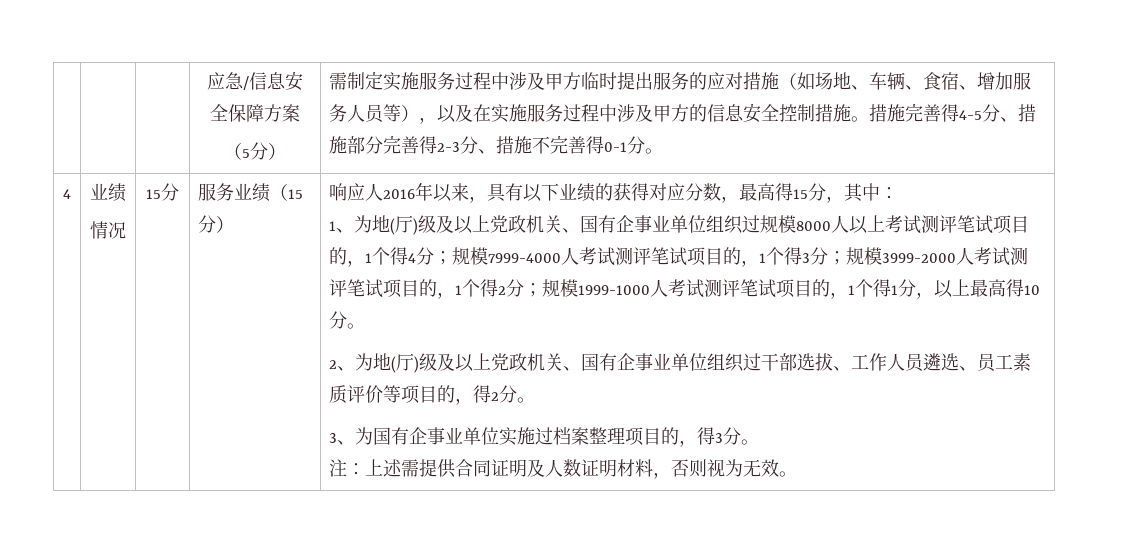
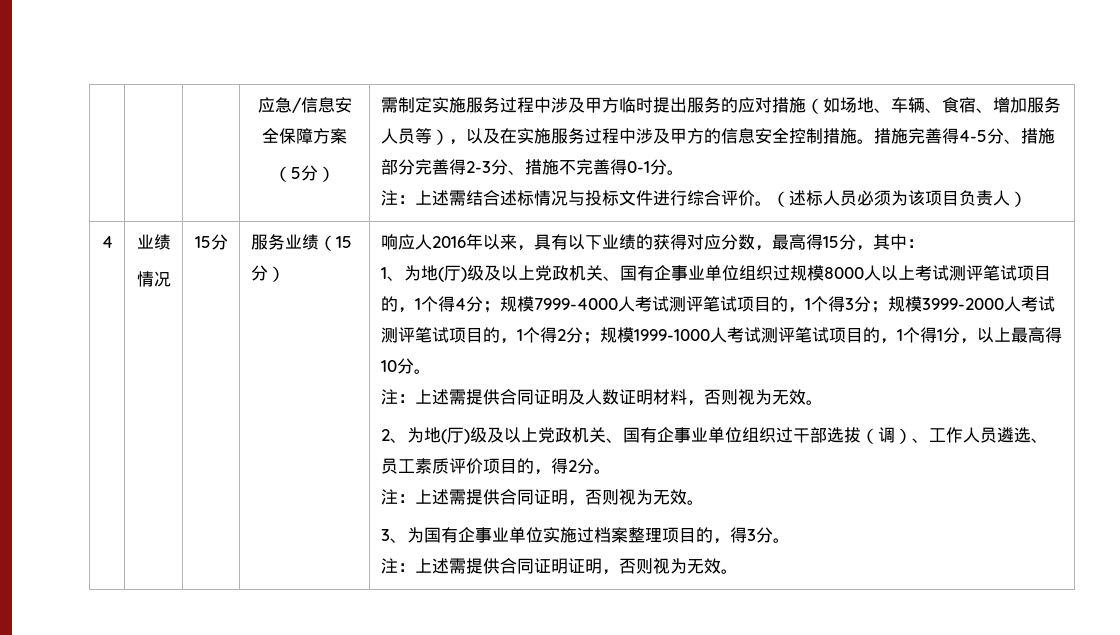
+ 注：上述需结合述标情况与投标文件进行综合评价。（述标人员必须为该项目负责人）
+ 注：上述需提供合同证明及人数证明材料，否则视为无效。
- 2、为地(厅)级及以上党政机关、国有企事业单位组织过干部选拔、工作人员遴选、员工素质评价等项目的，得2分。
+ 2、为地(厅)级及以上党政机关、国有企事业单位组织过干部选拔（调）、工作人员遴选、员工素质评价项目的，得2分。
+ 注：上述需提供合同证明，否则视为无效。
- 注：上述需提供合同证明及人数证明材料，否则视为无效。
+ 注：上述需提供合同证明证明，否则视为无效。

